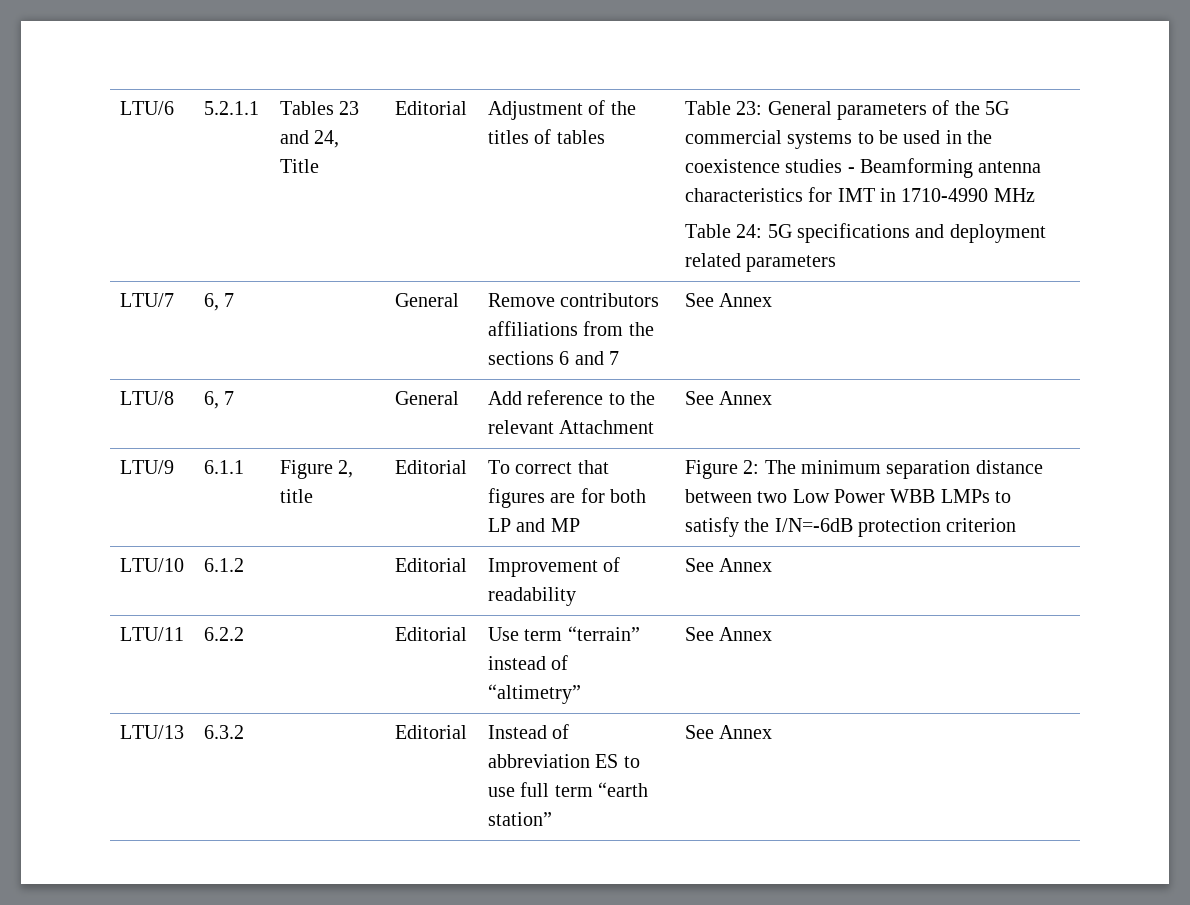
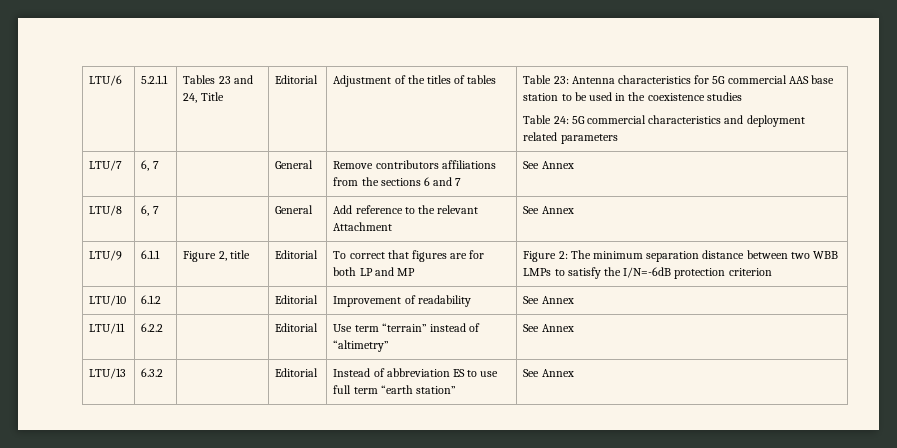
- Table 23: General parameters of the 5G commercial systems to be used in the coexistence studies - Beamforming antenna characteristics for IMT in 1710-4990 MHz
+ Table 23: Antenna characteristics for 5G commercial AAS base station to be used in the coexistence studies
- Table 24: 5G specifications and deployment related parameters
+ Table 24: 5G commercial characteristics and deployment related parameters
- LTU/9 | 6.1.1 | Figure 2, title | Editorial | To correct that figures are for both LP and MP | Figure 2: The minimum separation distance between two Low Power WBB LMPs to satisfy the I/N=-6dB protection criterion
+ LTU/9 | 6.1.1 | Figure 2, title | Editorial | To correct that figures are for both LP and MP | Figure 2: The minimum separation distance between two WBB LMPs to satisfy the I/N=-6dB protection criterion

